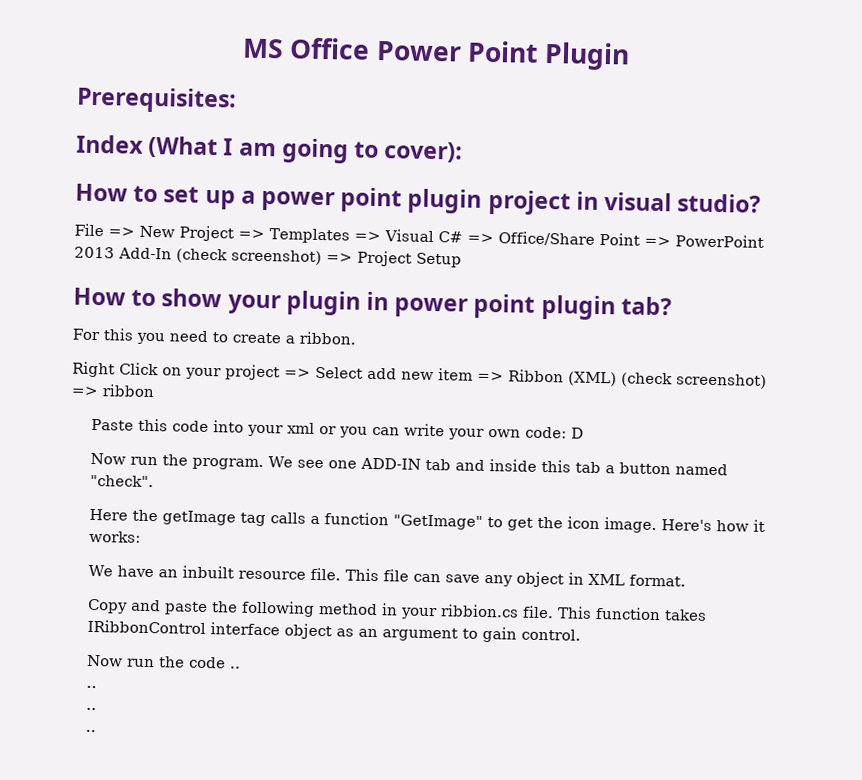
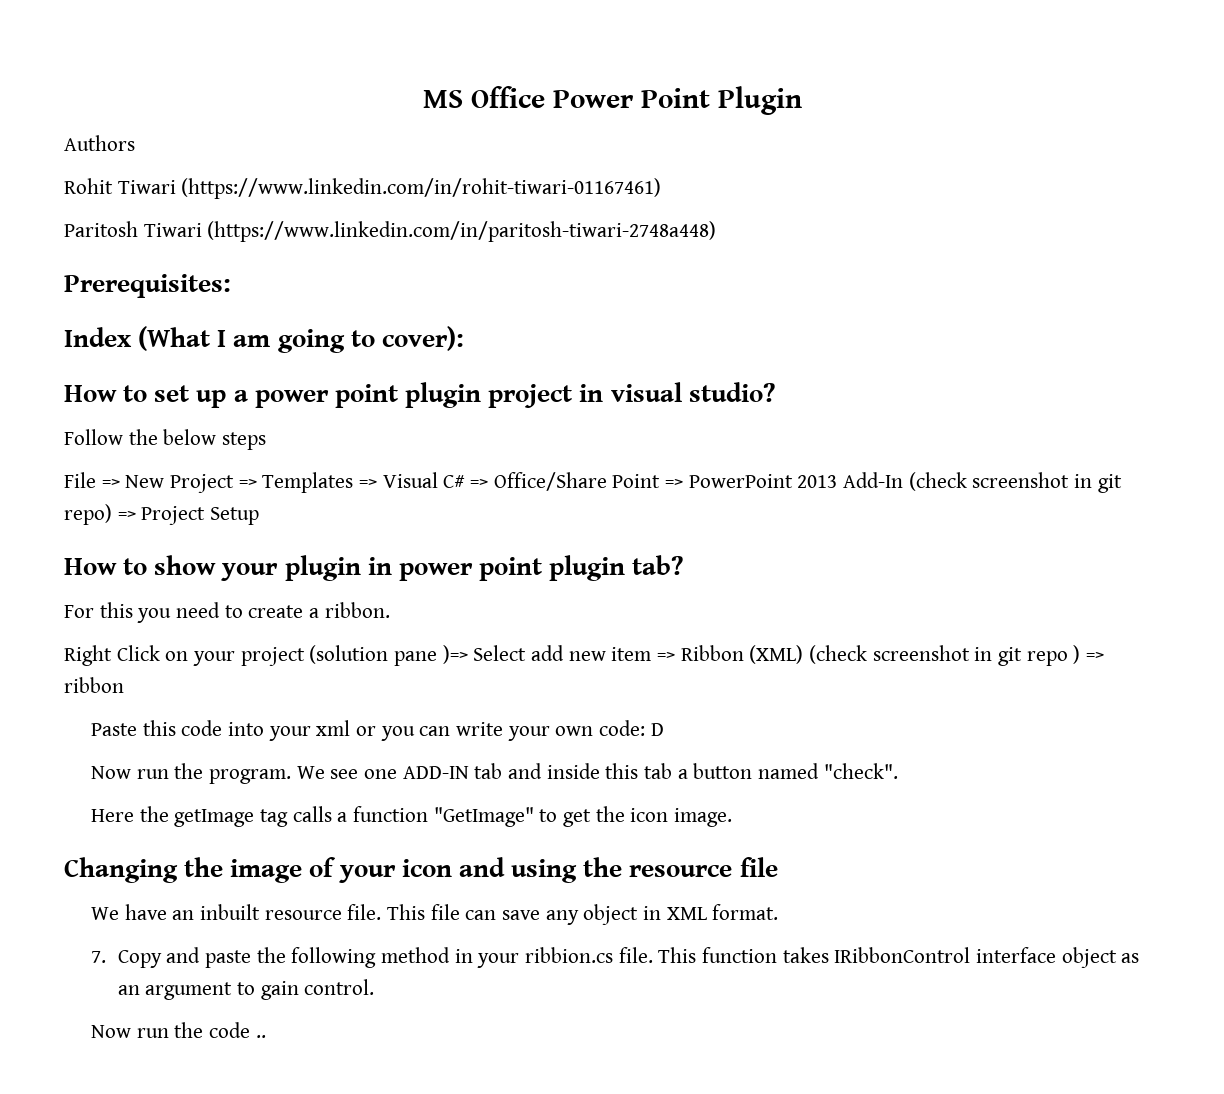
+ Authors
+ Rohit Tiwari (https://www.linkedin.com/in/rohit-tiwari-01167461)
+ Paritosh Tiwari (https://www.linkedin.com/in/paritosh-tiwari-2748a448)
+ Follow the below steps
- File => New Project => Templates => Visual C# => Office/Share Point => PowerPoint 2013 Add-In (check screenshot) => Project Setup
+ File => New Project => Templates => Visual C# => Office/Share Point => PowerPoint 2013 Add-In (check screenshot in git repo) => Project Setup
- Right Click on your project => Select add new item => Ribbon (XML) (check screenshot) => ribbon
+ Right Click on your project (solution pane )=> Select add new item => Ribbon (XML) (check screenshot in git repo ) => ribbon
- Here the getImage tag calls a function "GetImage" to get the icon image. Here's how it works:
+ Here the getImage tag calls a function "GetImage" to get the icon image.
+ Changing the image of your icon and using the resource file
- Copy and paste the following method in your ribbion.cs file.
+ 7. Copy and paste the following method in your ribbion.cs file.
  Now run the code ..
- ..
- ..
- ..

